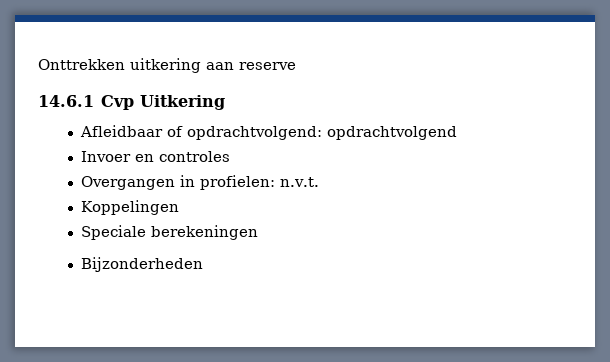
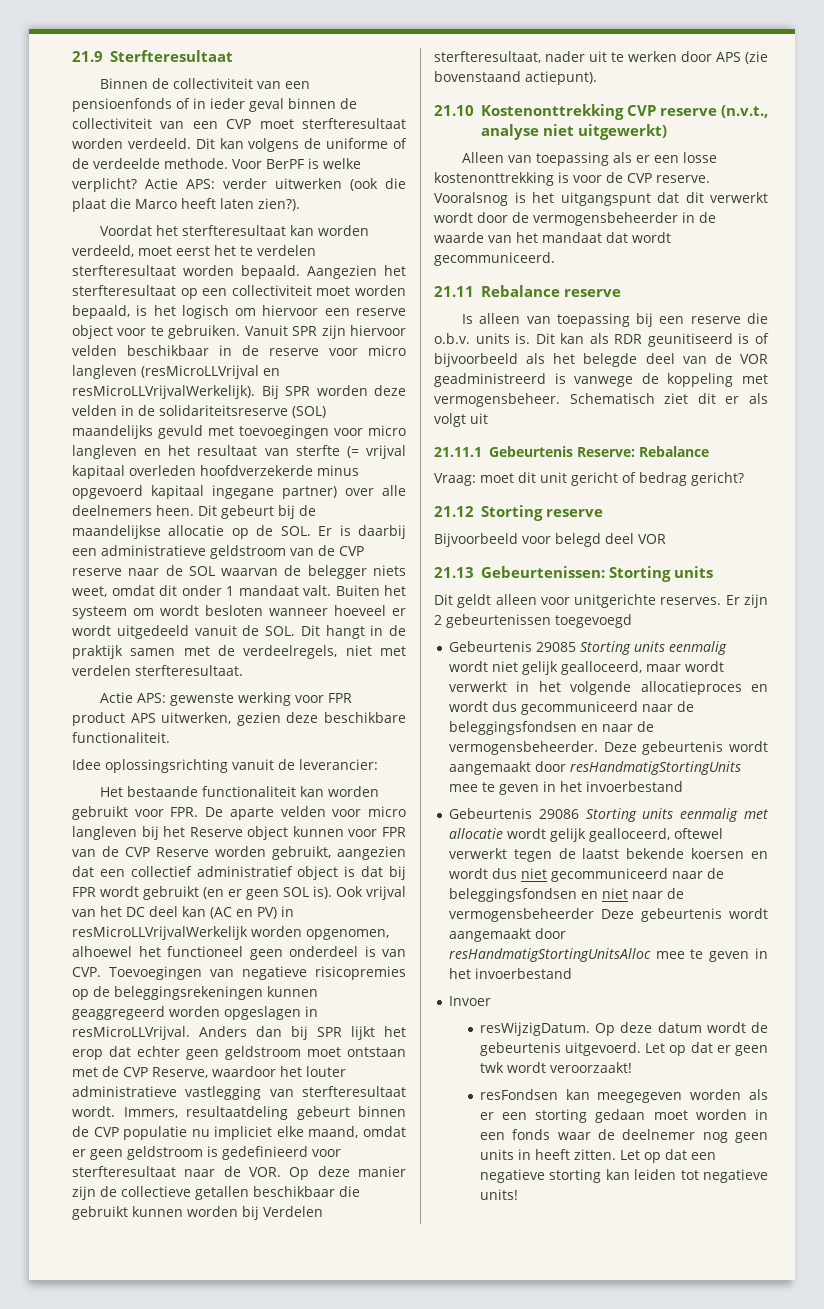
- Onttrekken uitkering aan reserve
- 14.6.1 Cvp Uitkering
- Afleidbaar of opdrachtvolgend: opdrachtvolgend
- Invoer en controles
- Overgangen in profielen: n.v.t.
- Koppelingen
- Speciale berekeningen
- Bijzonderheden
+ 21.9 Sterfteresultaat
+ Binnen de collectiviteit van een pensioenfonds of in ieder geval binnen de collectiviteit van een CVP moet sterfteresultaat worden verdeeld. Dit kan volgens de uniforme of de verdeelde methode. Voor BerPF is welke verplicht? Actie APS: verder uitwerken (ook die plaat die Marco heeft laten zien?).
+ Voordat het sterfteresultaat kan worden verdeeld, moet eerst het te verdelen sterfteresultaat worden bepaald. Aangezien het sterfteresultaat op een collectiviteit moet worden bepaald, is het logisch om hiervoor een reserve object voor te gebruiken. Vanuit SPR zijn hiervoor velden beschikbaar in de reserve voor micro langleven (resMicroLLVrijval en resMicroLLVrijvalWerkelijk). Bij SPR worden deze velden in de solidariteitsreserve (SOL) maandelijks gevuld met toevoegingen voor micro langleven en het resultaat van sterfte (= vrijval kapitaal overleden hoofdverzekerde minus opgevoerd kapitaal ingegane partner) over alle deelnemers heen. Dit gebeurt bij de maandelijkse allocatie op de SOL. Er is daarbij een administratieve geldstroom van de CVP reserve naar de SOL waarvan de belegger niets weet, omdat dit onder 1 mandaat valt. Buiten het systeem om wordt besloten wanneer hoeveel er wordt uitgedeeld vanuit de SOL. Dit hangt in de praktijk samen met de verdeelregels, niet met verdelen sterfteresultaat.
+ Actie APS: gewenste werking voor FPR product APS uitwerken, gezien deze beschikbare functionaliteit.
+ Idee oplossingsrichting vanuit de leverancier:
+ Het bestaande functionaliteit kan worden gebruikt voor FPR. De aparte velden voor micro langleven bij het Reserve object kunnen voor FPR van de CVP Reserve worden gebruikt, aangezien dat een collectief administratief object is dat bij FPR wordt gebruikt (en er geen SOL is). Ook vrijval van het DC deel kan (AC en PV) in resMicroLLVrijvalWerkelijk worden opgenomen, alhoewel het functioneel geen onderdeel is van CVP. Toevoegingen van negatieve risicopremies op de beleggingsrekeningen kunnen geaggregeerd worden opgeslagen in resMicroLLVrijval. Anders dan bij SPR lijkt het erop dat echter geen geldstroom moet ontstaan met de CVP Reserve, waardoor het louter administratieve vastlegging van sterfteresultaat wordt. Immers, resultaatdeling gebeurt binnen de CVP populatie nu impliciet elke maand, omdat er geen geldstroom is gedefinieerd voor sterfteresultaat naar de VOR. Op deze manier zijn de collectieve getallen beschikbaar die gebruikt kunnen worden bij Verdelen sterfteresultaat, nader uit te werken door APS (zie bovenstaand actiepunt).
+ 21.10 Kostenonttrekking CVP reserve (n.v.t., analyse niet uitgewerkt)
+ Alleen van toepassing als er een losse kostenonttrekking is voor de CVP reserve. Vooralsnog is het uitgangspunt dat dit verwerkt wordt door de vermogensbeheerder in de waarde van het mandaat dat wordt gecommuniceerd.
+ 21.11 Rebalance reserve
+ Is alleen van toepassing bij een reserve die o.b.v. units is. Dit kan als RDR geunitiseerd is of bijvoorbeeld als het belegde deel van de VOR geadministreerd is vanwege de koppeling met vermogensbeheer. Schematisch ziet dit er als volgt uit
+ 21.11.1 Gebeurtenis Reserve: Rebalance
+ Vraag: moet dit unit gericht of bedrag gericht?
+ 21.12 Storting reserve
+ Bijvoorbeeld voor belegd deel VOR
+ 21.13 Gebeurtenissen: Storting units
+ Dit geldt alleen voor unitgerichte reserves. Er zijn 2 gebeurtenissen toegevoegd
+ Gebeurtenis 29085 Storting units eenmalig wordt niet gelijk gealloceerd, maar wordt verwerkt in het volgende allocatieproces en wordt dus gecommuniceerd naar de beleggingsfondsen en naar de vermogensbeheerder. Deze gebeurtenis wordt aangemaakt door resHandmatigStortingUnits mee te geven in het invoerbestand
+ Gebeurtenis 29086 Storting units eenmalig met allocatie wordt gelijk gealloceerd, oftewel verwerkt tegen de laatst bekende koersen en wordt dus niet gecommuniceerd naar de beleggingsfondsen en niet naar de vermogensbeheerder Deze gebeurtenis wordt aangemaakt door resHandmatigStortingUnitsAlloc mee te geven in het invoerbestand
+ Invoer
+ resWijzigDatum. Op deze datum wordt de gebeurtenis uitgevoerd. Let op dat er geen twk wordt veroorzaakt!
+ resFondsen kan meegegeven worden als er een storting gedaan moet worden in een fonds waar de deelnemer nog geen units in heeft zitten. Let op dat een negatieve storting kan leiden tot negatieve units!

